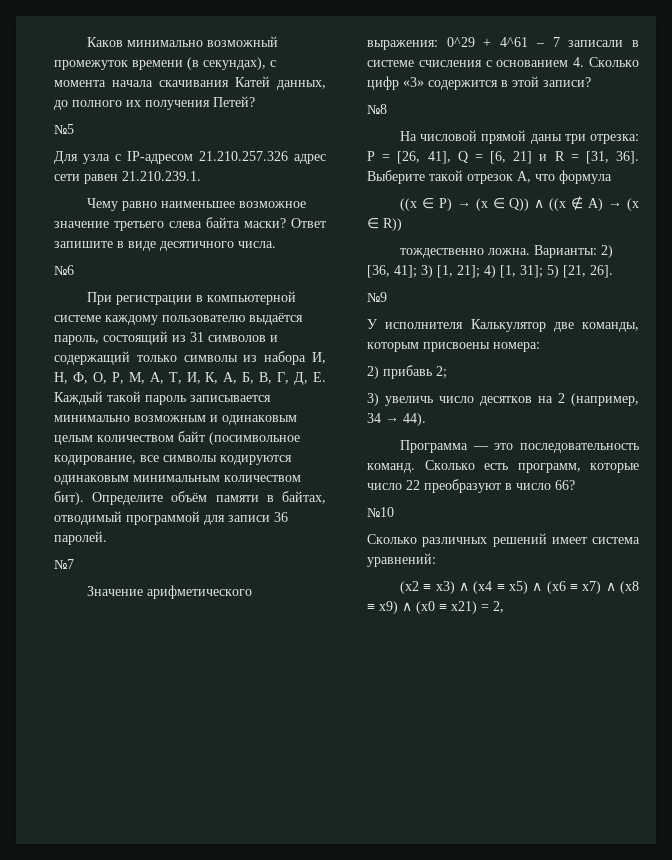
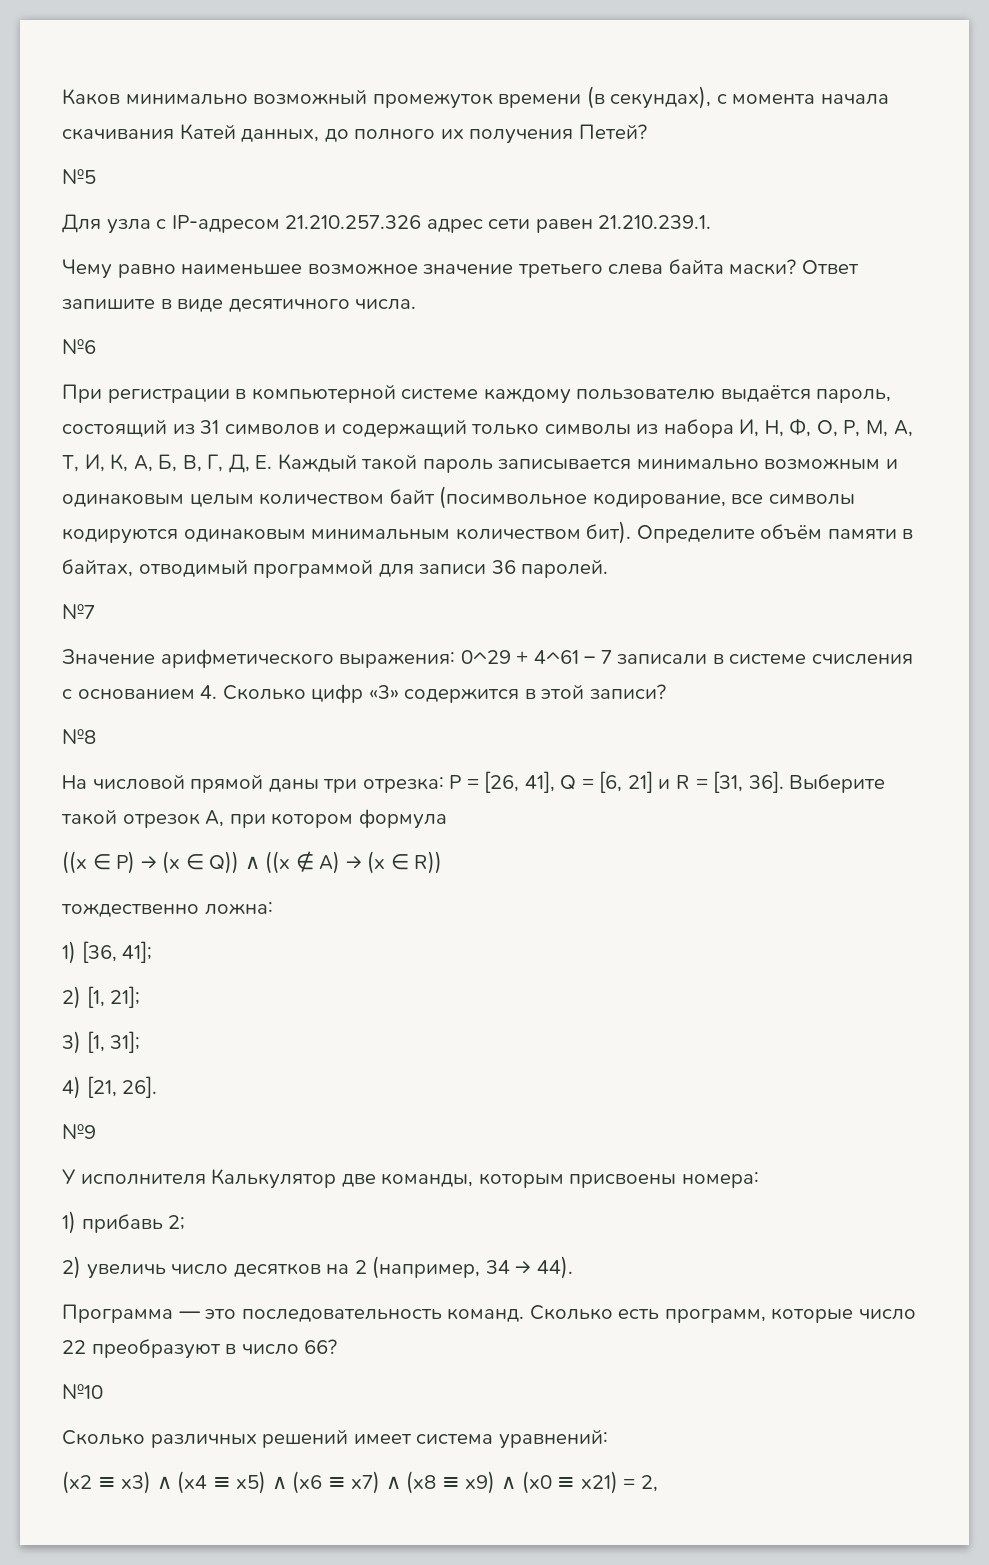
- Выберите такой отрезок A, что формула
+ Выберите такой отрезок A, при котором формула
- тождественно ложна. Варианты: 2) [36, 41]; 3) [1, 21]; 4) [1, 31]; 5) [21, 26].
+ тождественно ложна:
+ 1) [36, 41];
+ 2) [1, 21];
+ 3) [1, 31];
+ 4) [21, 26].
- 2) прибавь 2;
+ 1) прибавь 2;
- 3) увеличь число десятков на 2 (например, 34 → 44).
+ 2) увеличь число десятков на 2 (например, 34 → 44).

